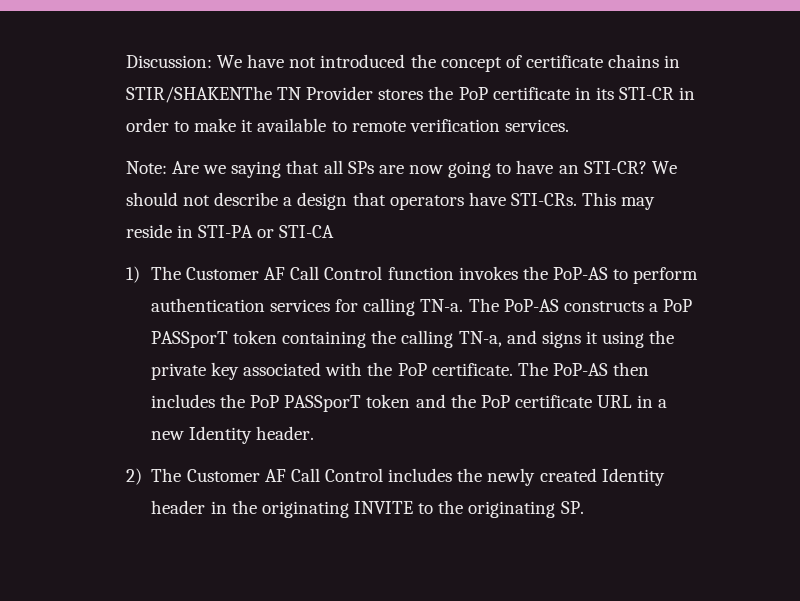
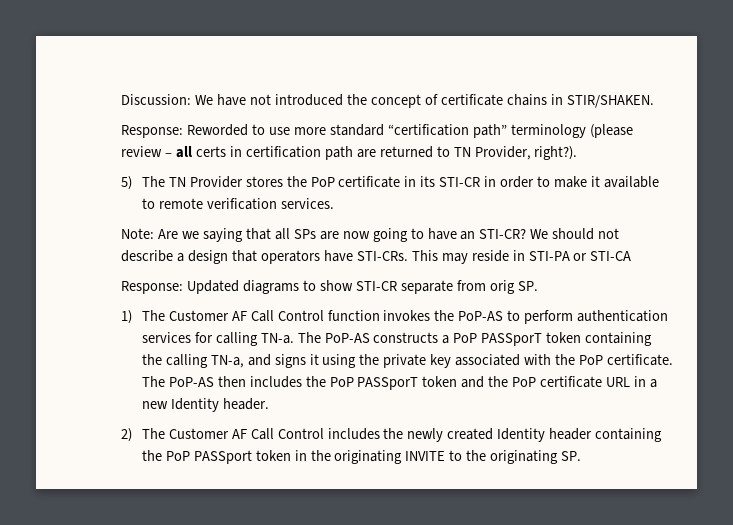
- Discussion: We have not introduced the concept of certificate chains in STIR/SHAKENThe TN Provider stores the PoP certificate in its STI-CR in order to make it available to remote verification services.
+ Discussion: We have not introduced the concept of certificate chains in STIR/SHAKEN.
+ Response: Reworded to use more standard “certification path” terminology (please review – all certs in certification path are returned to TN Provider, right?).
+ 5) The TN Provider stores the PoP certificate in its STI-CR in order to make it available to remote verification services.
+ Response: Updated diagrams to show STI-CR separate from orig SP.
- 2) The Customer AF Call Control includes the newly created Identity header in the originating INVITE to the originating SP.
+ 2) The Customer AF Call Control includes the newly created Identity header containing the PoP PASSport token in the originating INVITE to the originating SP.

